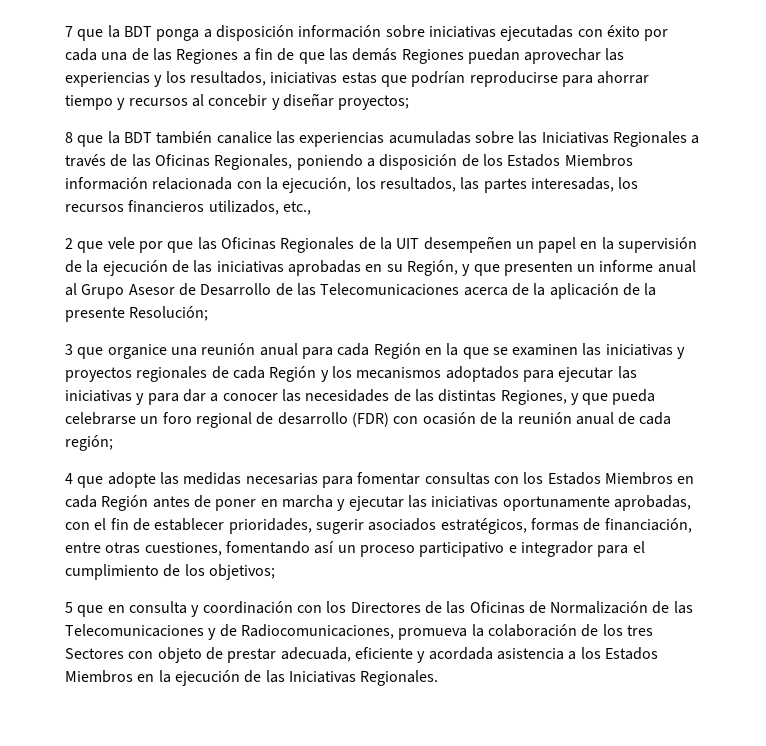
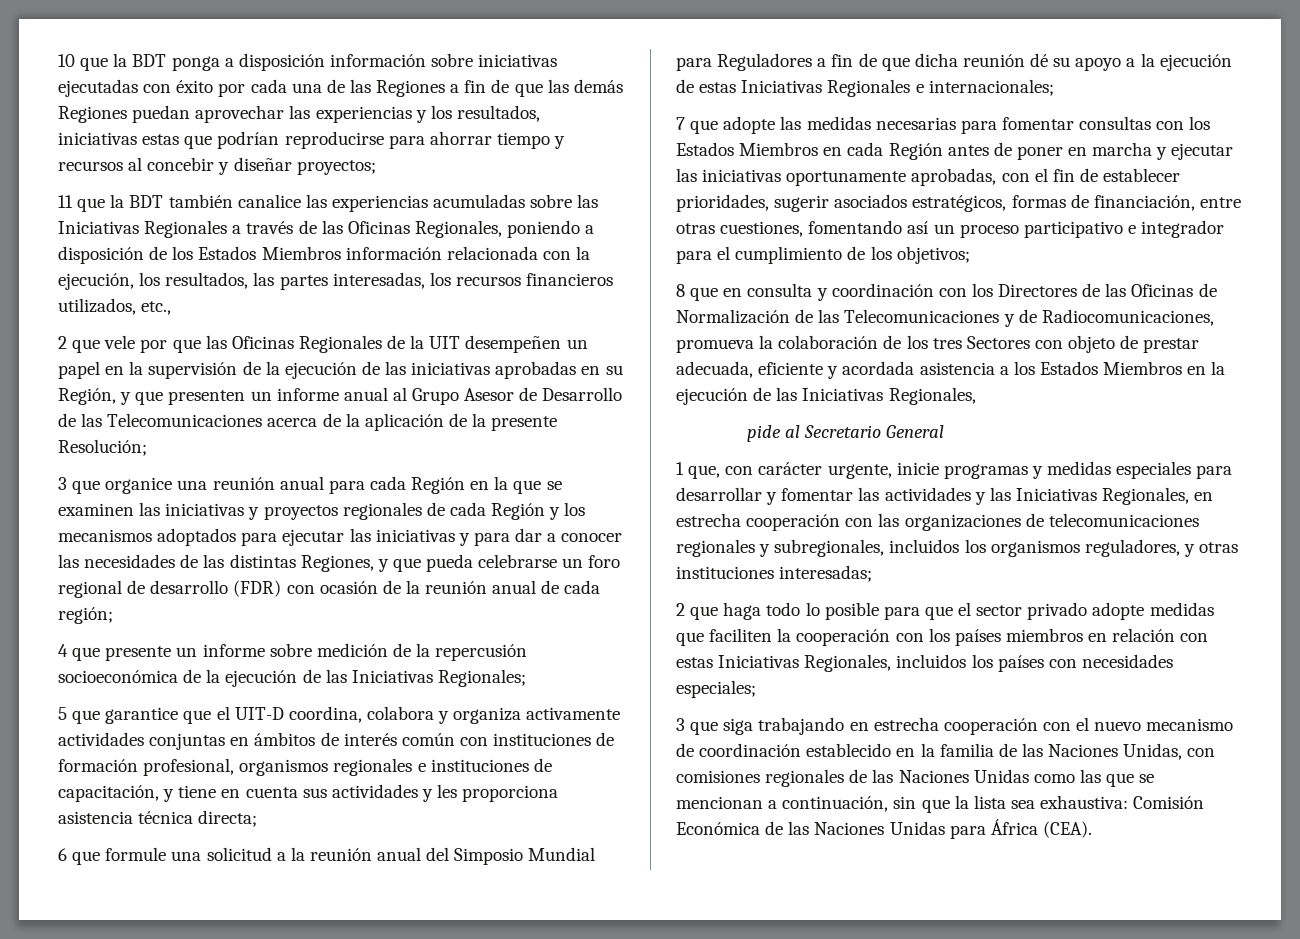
- 7 que la BDT ponga a disposición información sobre iniciativas ejecutadas con éxito por cada una de las Regiones a fin de que las demás Regiones puedan aprovechar las experiencias y los resultados, iniciativas estas que podrían reproducirse para ahorrar tiempo y recursos al concebir y diseñar proyectos;
+ 10 que la BDT ponga a disposición información sobre iniciativas ejecutadas con éxito por cada una de las Regiones a fin de que las demás Regiones puedan aprovechar las experiencias y los resultados, iniciativas estas que podrían reproducirse para ahorrar tiempo y recursos al concebir y diseñar proyectos;
- 8 que la BDT también canalice las experiencias acumuladas sobre las Iniciativas Regionales a través de las Oficinas Regionales, poniendo a disposición de los Estados Miembros información relacionada con la ejecución, los resultados, las partes interesadas, los recursos financieros utilizados, etc.,
+ 11 que la BDT también canalice las experiencias acumuladas sobre las Iniciativas Regionales a través de las Oficinas Regionales, poniendo a disposición de los Estados Miembros información relacionada con la ejecución, los resultados, las partes interesadas, los recursos financieros utilizados, etc.,
- 4 que adopte las medidas necesarias para fomentar consultas con los Estados Miembros en cada Región antes de poner en marcha y ejecutar las iniciativas oportunamente aprobadas, con el fin de establecer prioridades, sugerir asociados estratégicos, formas de financiación, entre otras cuestiones, fomentando así un proceso participativo e integrador para el cumplimiento de los objetivos;
+ 4 que presente un informe sobre medición de la repercusión socioeconómica de la ejecución de las Iniciativas Regionales;
+ 5 que garantice que el UIT-D coordina, colabora y organiza activamente actividades conjuntas en ámbitos de interés común con instituciones de formación profesional, organismos regionales e instituciones de capacitación, y tiene en cuenta sus actividades y les proporciona asistencia técnica directa;
+ 6 que formule una solicitud a la reunión anual del Simposio Mundial para Reguladores a fin de que dicha reunión dé su apoyo a la ejecución de estas Iniciativas Regionales e internacionales;
+ 7 que adopte las medidas necesarias para fomentar consultas con los Estados Miembros en cada Región antes de poner en marcha y ejecutar las iniciativas oportunamente aprobadas, con el fin de establecer prioridades, sugerir asociados estratégicos, formas de financiación, entre otras cuestiones, fomentando así un proceso participativo e integrador para el cumplimiento de los objetivos;
- 5 que en consulta y coordinación con los Directores de las Oficinas de Normalización de las Telecomunicaciones y de Radiocomunicaciones, promueva la colaboración de los tres Sectores con objeto de prestar adecuada, eficiente y acordada asistencia a los Estados Miembros en la ejecución de las Iniciativas Regionales.
+ 8 que en consulta y coordinación con los Directores de las Oficinas de Normalización de las Telecomunicaciones y de Radiocomunicaciones, promueva la colaboración de los tres Sectores con objeto de prestar adecuada, eficiente y acordada asistencia a los Estados Miembros en la ejecución de las Iniciativas Regionales,
+ pide al Secretario General
+ 1 que, con carácter urgente, inicie programas y medidas especiales para desarrollar y fomentar las actividades y las Iniciativas Regionales, en estrecha cooperación con las organizaciones de telecomunicaciones regionales y subregionales, incluidos los organismos reguladores, y otras instituciones interesadas;
+ 2 que haga todo lo posible para que el sector privado adopte medidas que faciliten la cooperación con los países miembros en relación con estas Iniciativas Regionales, incluidos los países con necesidades especiales;
+ 3 que siga trabajando en estrecha cooperación con el nuevo mecanismo de coordinación establecido en la familia de las Naciones Unidas, con comisiones regionales de las Naciones Unidas como las que se mencionan a continuación, sin que la lista sea exhaustiva: Comisión Económica de las Naciones Unidas para África (CEA).

